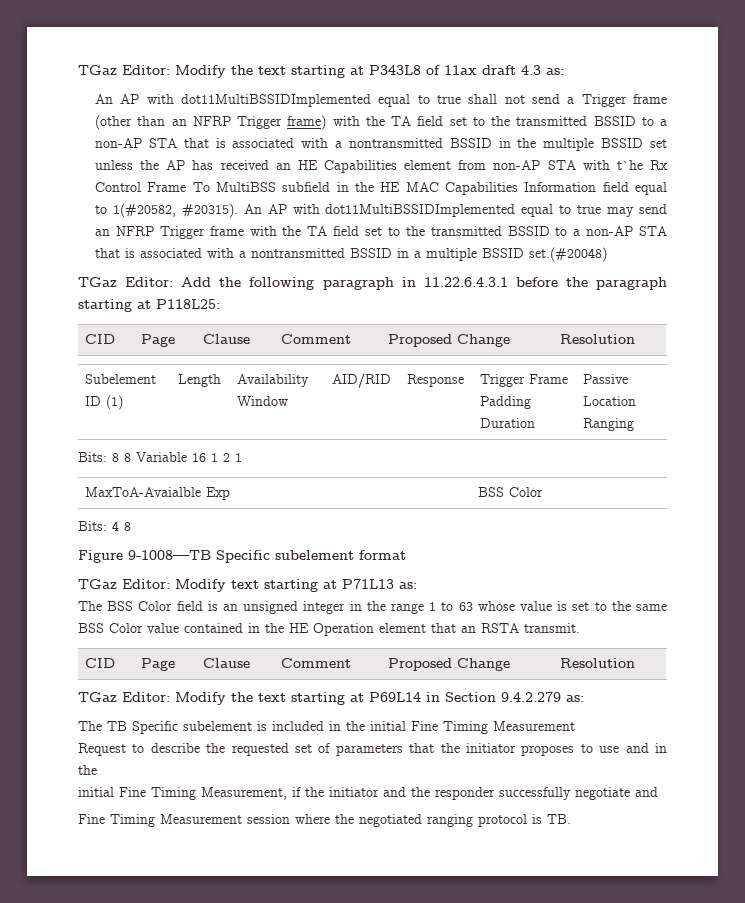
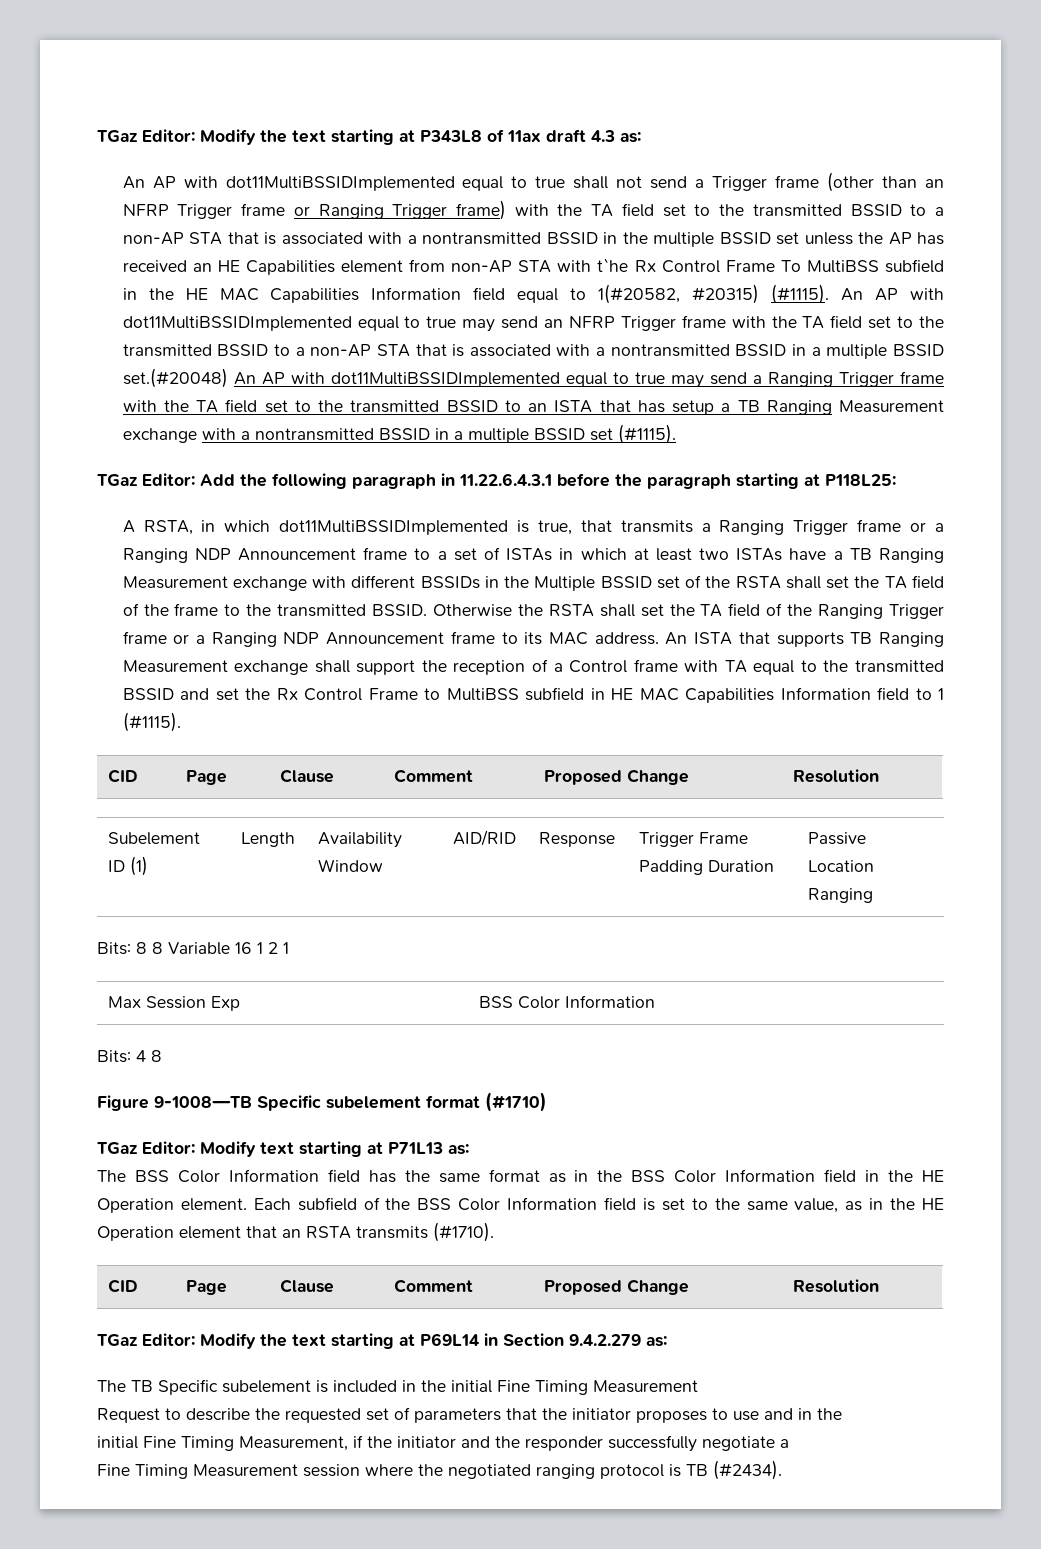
- An AP with dot11MultiBSSIDImplemented equal to true shall not send a Trigger frame (other than an NFRP Trigger frame) with the TA field set to the transmitted BSSID to a non-AP STA that is associated with a nontransmitted BSSID in the multiple BSSID set unless the AP has received an HE Capabilities element from non-AP STA with t`he Rx Control Frame To MultiBSS subfield in the HE MAC Capabilities Information field equal to 1(#20582, #20315).
+ An AP with dot11MultiBSSIDImplemented equal to true shall not send a Trigger frame (other than an NFRP Trigger frame or Ranging Trigger frame) with the TA field set to the transmitted BSSID to a non-AP STA that is associated with a nontransmitted BSSID in the multiple BSSID set unless the AP has received an HE Capabilities element from non-AP STA with t`he Rx Control Frame To MultiBSS subfield in the HE MAC Capabilities Information field equal to 1(#20582, #20315) (#1115).
- An AP with dot11MultiBSSIDImplemented equal to true may send an NFRP Trigger frame with the TA field set to the transmitted BSSID to a non-AP STA that is associated with a nontransmitted BSSID in a multiple BSSID set.(#20048)
+ An AP with dot11MultiBSSIDImplemented equal to true may send an NFRP Trigger frame with the TA field set to the transmitted BSSID to a non-AP STA that is associated with a nontransmitted BSSID in a multiple BSSID set.(#20048) An AP with dot11MultiBSSIDImplemented equal to true may send a Ranging Trigger frame with the TA field set to the transmitted BSSID to an ISTA that has setup a TB Ranging Measurement exchange with a nontransmitted BSSID in a multiple BSSID set (#1115).
+ A RSTA, in which dot11MultiBSSIDImplemented is true, that transmits a Ranging Trigger frame or a Ranging NDP Announcement frame to a set of ISTAs in which at least two ISTAs have a TB Ranging Measurement exchange with different BSSIDs in the Multiple BSSID set of the RSTA shall set the TA field of the frame to the transmitted BSSID. Otherwise the RSTA shall set the TA field of the Ranging Trigger frame or a Ranging NDP Announcement frame to its MAC address. An ISTA that supports TB Ranging Measurement exchange shall support the reception of a Control frame with TA equal to the transmitted BSSID and set the Rx Control Frame to MultiBSS subfield in HE MAC Capabilities Information field to 1 (#1115).
- MaxToA-Avaialble Exp | BSS Color
+ Max Session Exp | BSS Color Information
- Figure 9-1008—TB Specific subelement format
+ Figure 9-1008—TB Specific subelement format (#1710)
- The BSS Color field is an unsigned integer in the range 1 to 63 whose value is set to the same BSS Color value contained in the HE Operation element that an RSTA transmit.
+ The BSS Color Information field has the same format as in the BSS Color Information field in the HE Operation element. Each subfield of the BSS Color Information field is set to the same value, as in the HE Operation element that an RSTA transmits (#1710).
- initial Fine Timing Measurement, if the initiator and the responder successfully negotiate and
+ initial Fine Timing Measurement, if the initiator and the responder successfully negotiate a
- Fine Timing Measurement session where the negotiated ranging protocol is TB.
+ Fine Timing Measurement session where the negotiated ranging protocol is TB (#2434).

